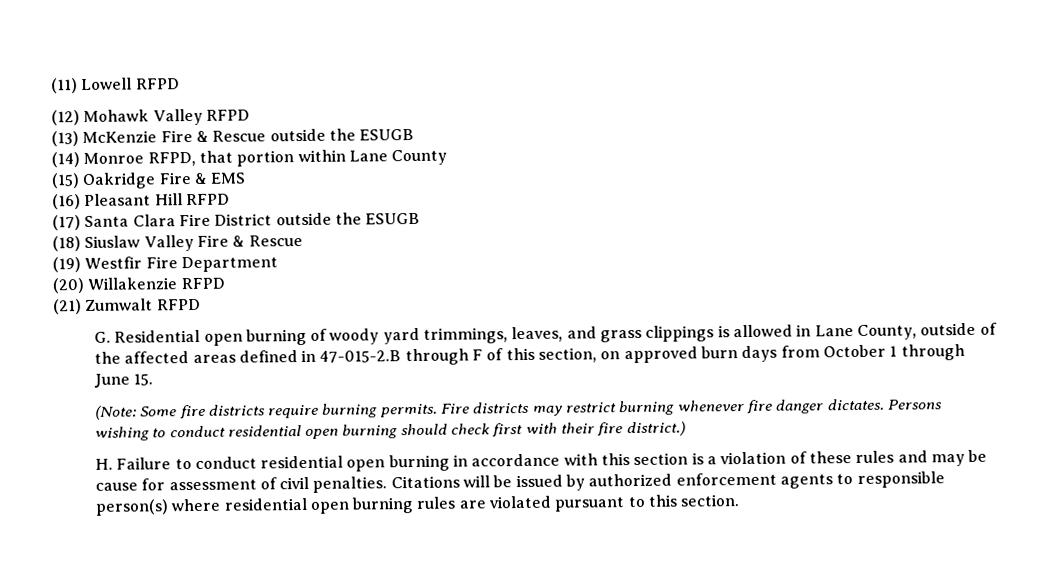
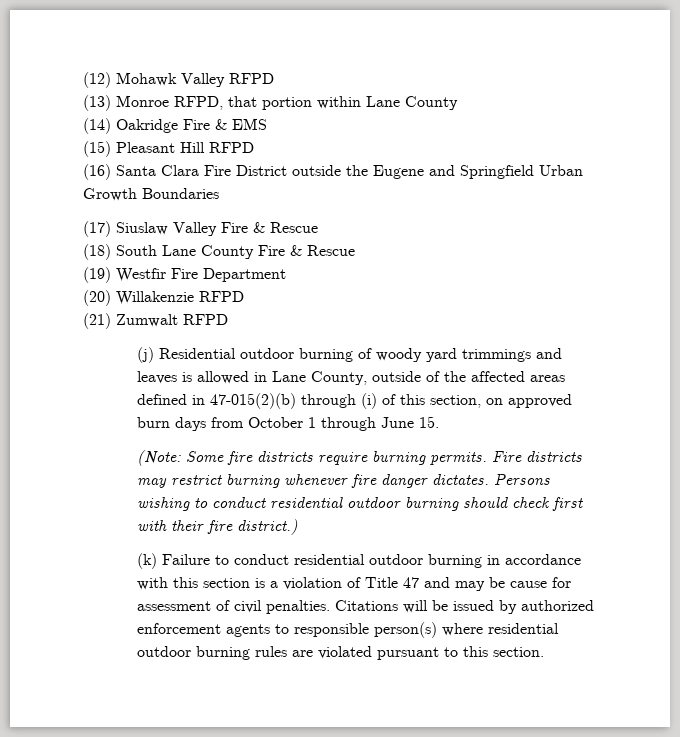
- (11) Lowell RFPD
- (13) McKenzie Fire & Rescue outside the ESUGB
- (14) Monroe RFPD, that portion within Lane County
+ (13) Monroe RFPD, that portion within Lane County
- (15) Oakridge Fire & EMS
+ (14) Oakridge Fire & EMS
- (16) Pleasant Hill RFPD
+ (15) Pleasant Hill RFPD
- (17) Santa Clara Fire District outside the ESUGB
- (18) Siuslaw Valley Fire & Rescue
+ (16) Santa Clara Fire District outside the Eugene and Springfield Urban Growth Boundaries
+ (17) Siuslaw Valley Fire & Rescue
+ (18) South Lane County Fire & Rescue
- G. Residential open burning of woody yard trimmings, leaves, and grass clippings is allowed in Lane County, outside of the affected areas defined in 47-015-2.B through F of this section, on approved burn days from October 1 through June 15.
+ (j) Residential outdoor burning of woody yard trimmings and leaves is allowed in Lane County, outside of the affected areas defined in 47-015(2)(b) through (i) of this section, on approved burn days from October 1 through June 15.
- Persons wishing to conduct residential open burning should check first with their fire district.)
+ Persons wishing to conduct residential outdoor burning should check first with their fire district.)
- H. Failure to conduct residential open burning in accordance with this section is a violation of these rules and may be cause for assessment of civil penalties.
+ (k) Failure to conduct residential outdoor burning in accordance with this section is a violation of Title 47 and may be cause for assessment of civil penalties.
- Citations will be issued by authorized enforcement agents to responsible person(s) where residential open burning rules are violated pursuant to this section.
+ Citations will be issued by authorized enforcement agents to responsible person(s) where residential outdoor burning rules are violated pursuant to this section.

